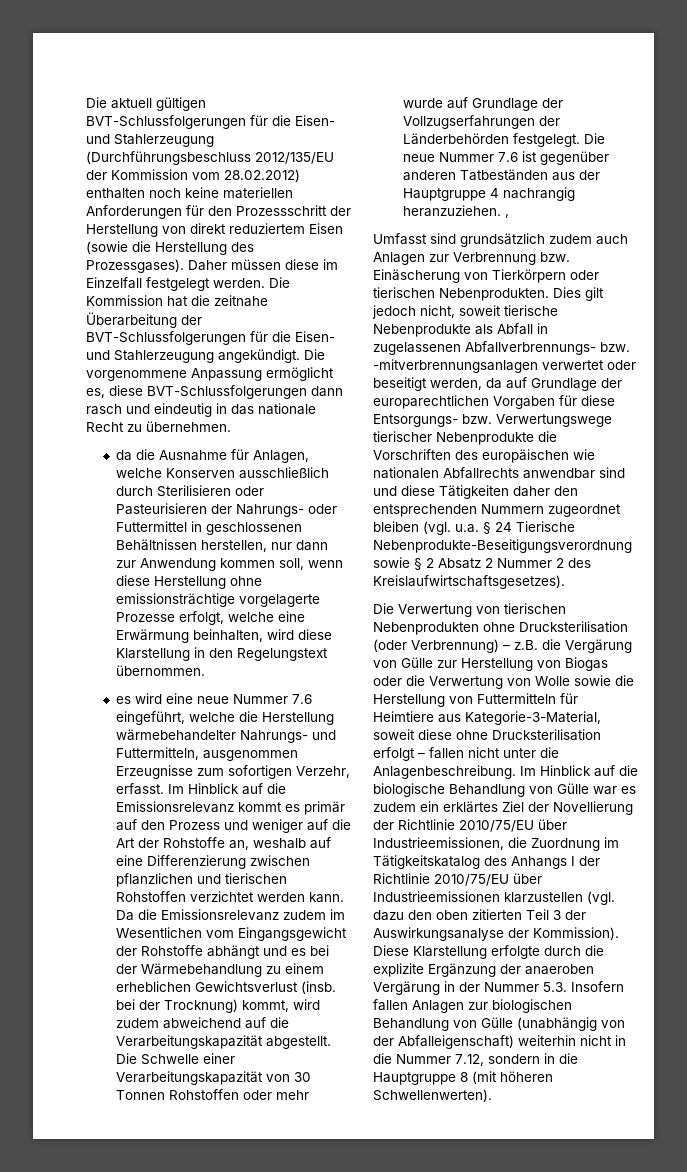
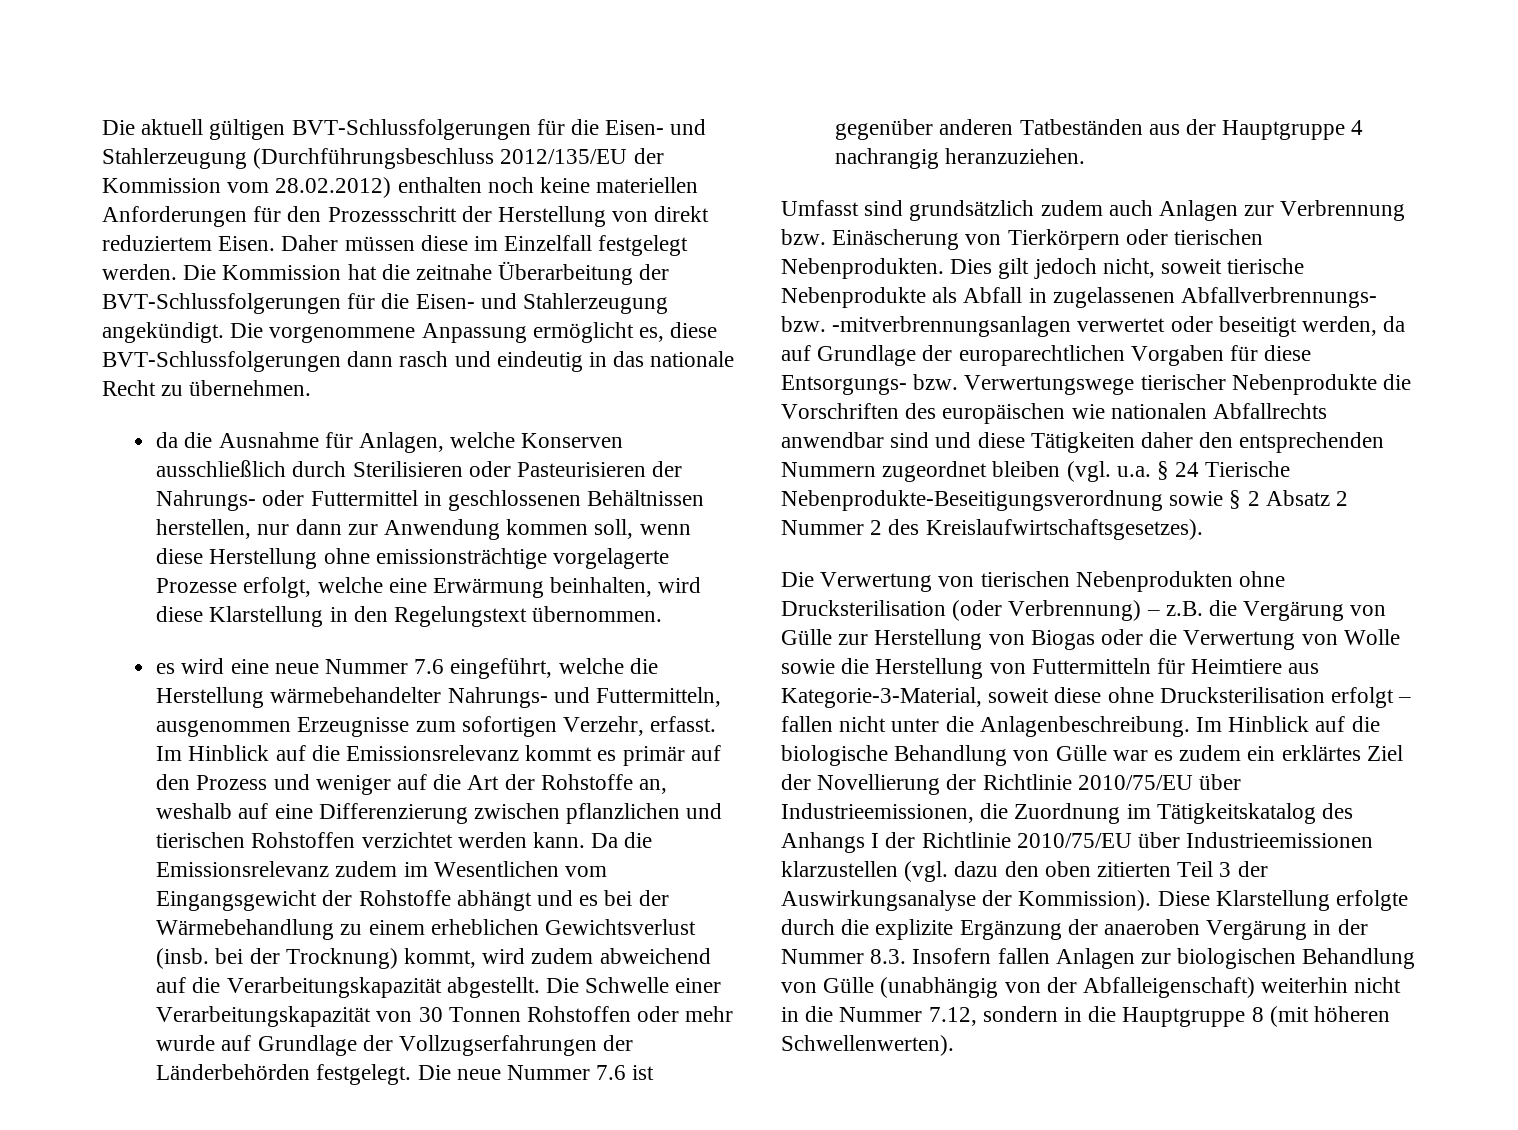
- Die aktuell gültigen BVT-Schlussfolgerungen für die Eisen- und Stahlerzeugung (Durchführungsbeschluss 2012/135/EU der Kommission vom 28.02.2012) enthalten noch keine materiellen Anforderungen für den Prozessschritt der Herstellung von direkt reduziertem Eisen (sowie die Herstellung des Prozessgases).
+ Die aktuell gültigen BVT-Schlussfolgerungen für die Eisen- und Stahlerzeugung (Durchführungsbeschluss 2012/135/EU der Kommission vom 28.02.2012) enthalten noch keine materiellen Anforderungen für den Prozessschritt der Herstellung von direkt reduziertem Eisen.
- Die neue Nummer 7.6 ist gegenüber anderen Tatbeständen aus der Hauptgruppe 4 nachrangig heranzuziehen. ,
+ Die neue Nummer 7.6 ist gegenüber anderen Tatbeständen aus der Hauptgruppe 4 nachrangig heranzuziehen.
- Diese Klarstellung erfolgte durch die explizite Ergänzung der anaeroben Vergärung in der Nummer 5.3. Insofern fallen Anlagen zur biologischen Behandlung von Gülle (unabhängig von der Abfalleigenschaft) weiterhin nicht in die Nummer 7.12, sondern in die Hauptgruppe 8 (mit höheren Schwellenwerten).
+ Diese Klarstellung erfolgte durch die explizite Ergänzung der anaeroben Vergärung in der Nummer 8.3. Insofern fallen Anlagen zur biologischen Behandlung von Gülle (unabhängig von der Abfalleigenschaft) weiterhin nicht in die Nummer 7.12, sondern in die Hauptgruppe 8 (mit höheren Schwellenwerten).

